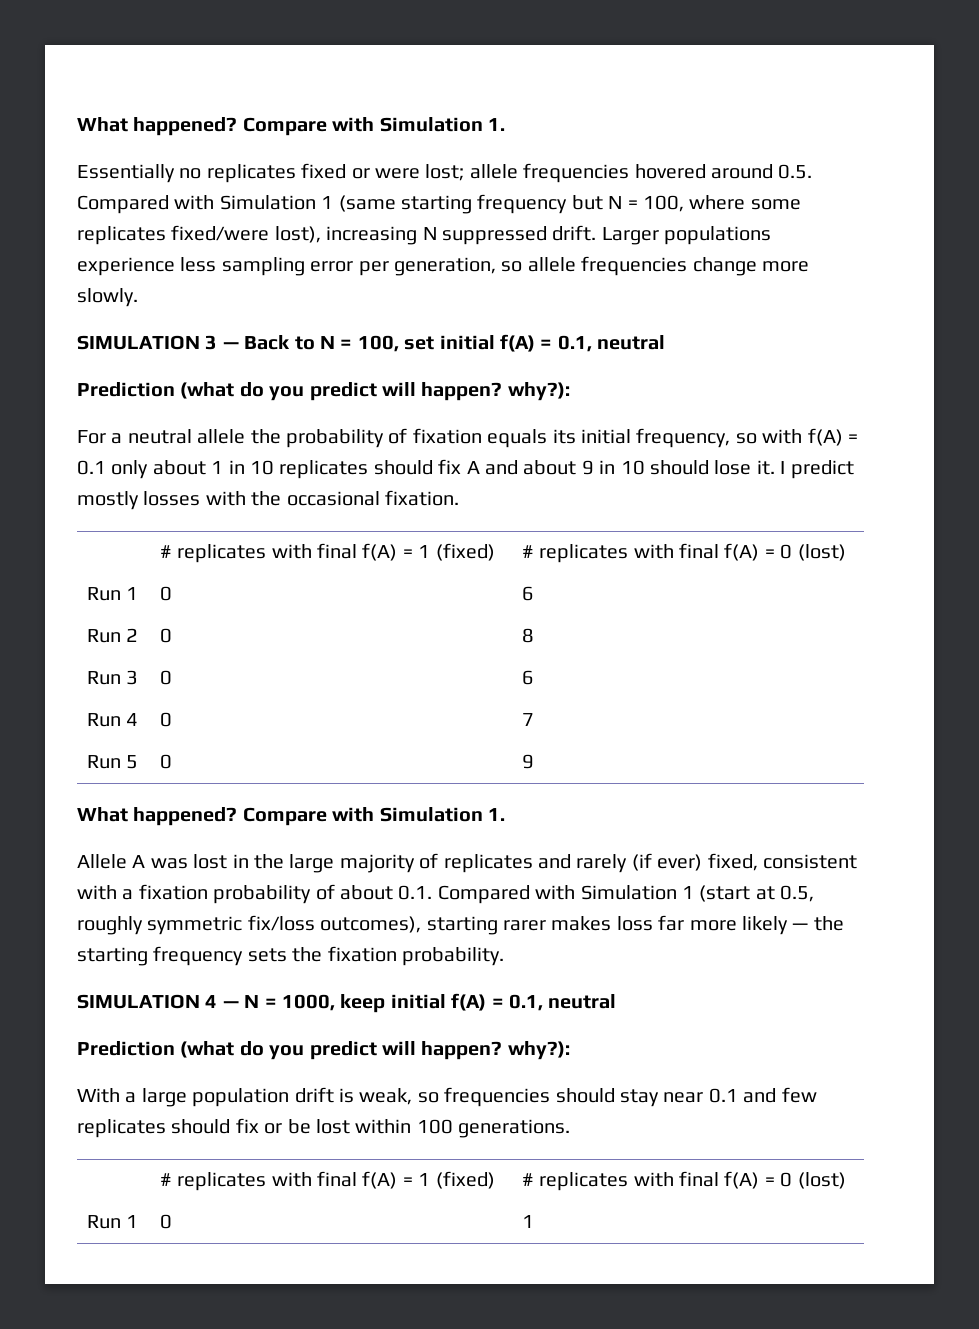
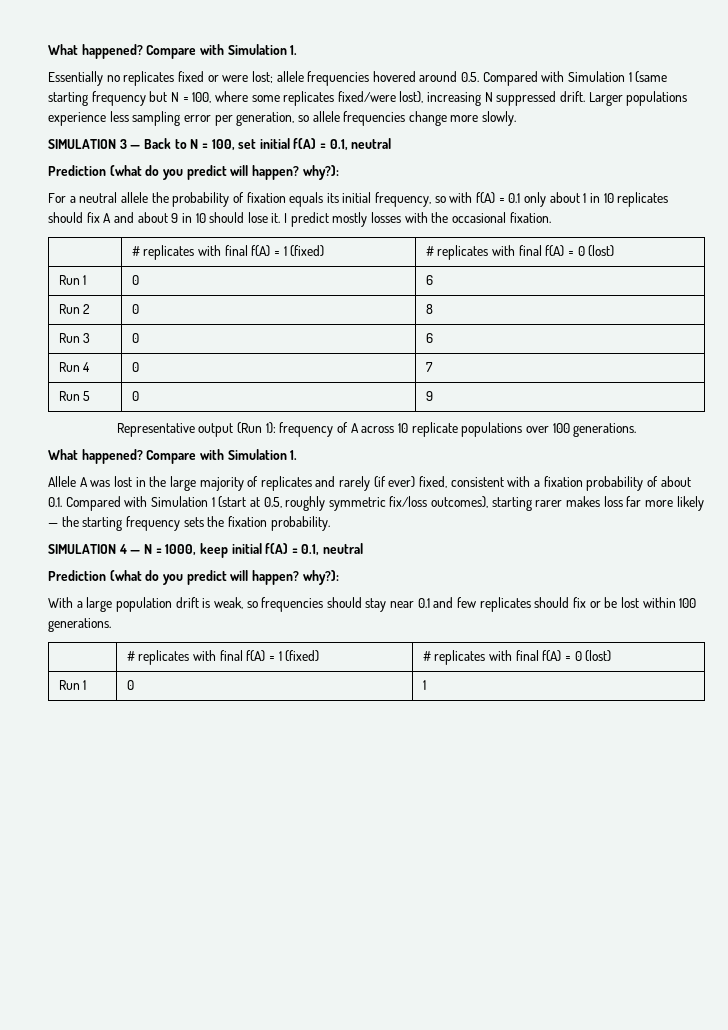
+ Representative output (Run 1): frequency of A across 10 replicate populations over 100 generations.

